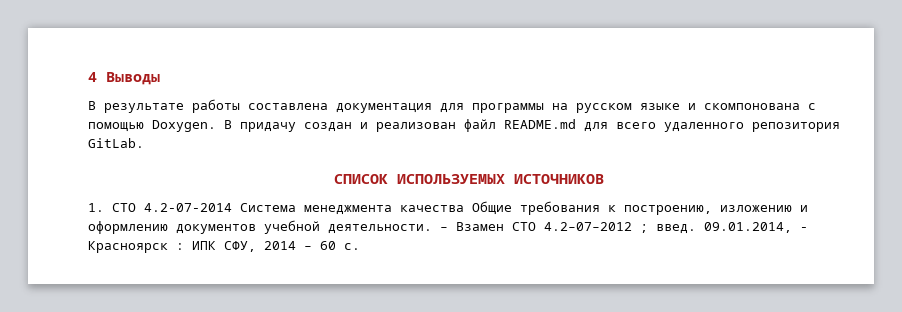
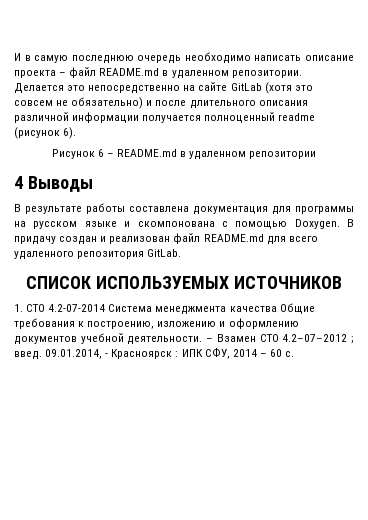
+ И в самую последнюю очередь необходимо написать описание проекта – файл README.md в удаленном репозитории. Делается это непосредственно на сайте GitLab (хотя это совсем не обязательно) и после длительного описания различной информации получается полноценный readme (рисунок 6).
+ Рисунок 6 – README.md в удаленном репозитории

